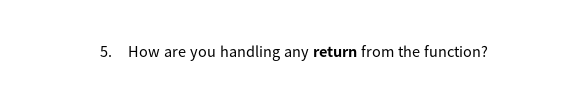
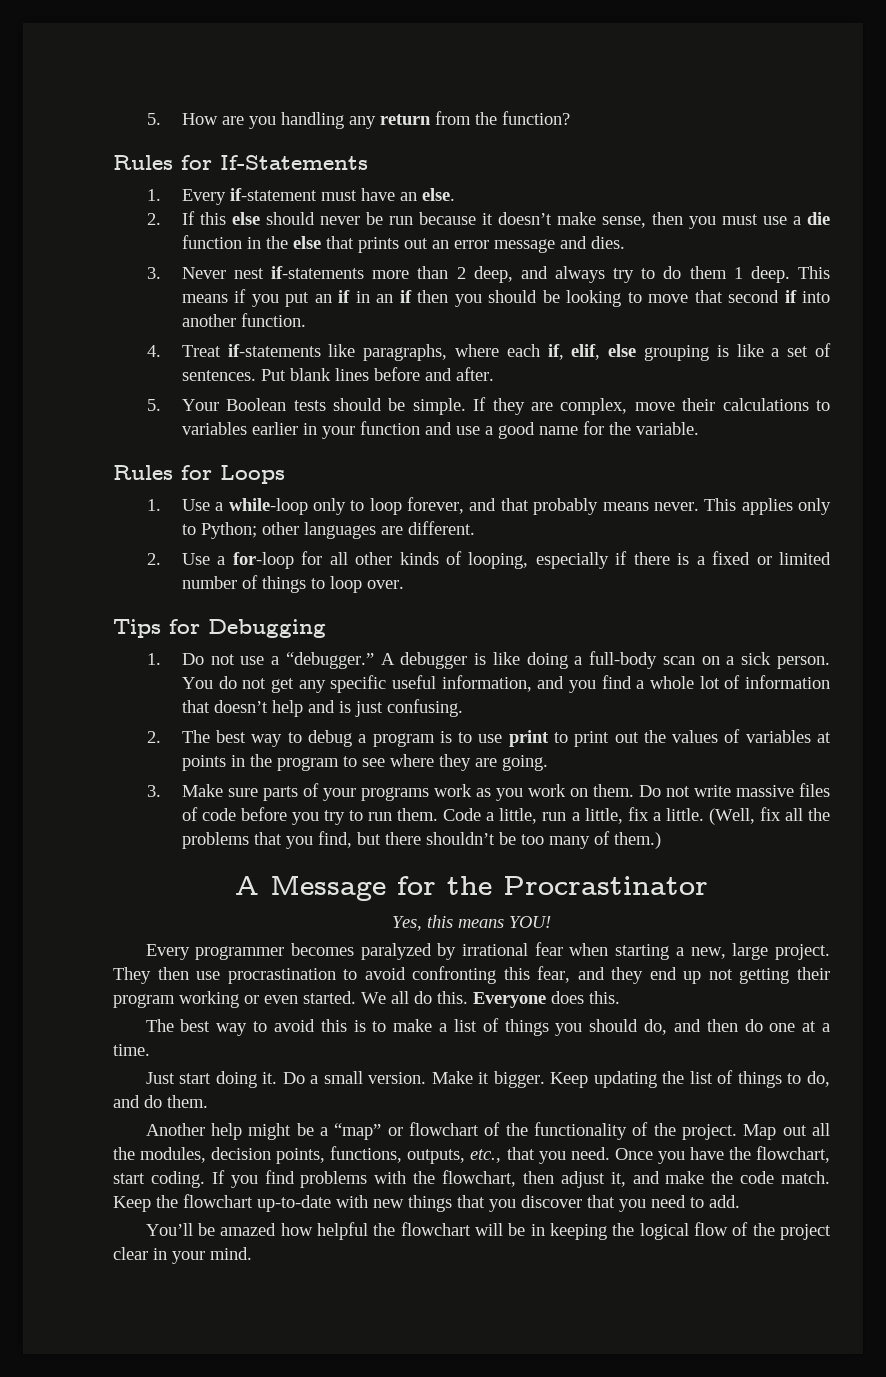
+ Rules for If-Statements
+ 1. Every if-statement must have an else.
+ 2. If this else should never be run because it doesn’t make sense, then you must use a die function in the else that prints out an error message and dies.
+ 3. Never nest if-statements more than 2 deep, and always try to do them 1 deep. This means if you put an if in an if then you should be looking to move that second if into another function.
+ 4. Treat if-statements like paragraphs, where each if, elif, else grouping is like a set of sentences. Put blank lines before and after.
+ 5. Your Boolean tests should be simple. If they are complex, move their calculations to variables earlier in your function and use a good name for the variable.
+ Rules for Loops
+ 1. Use a while-loop only to loop forever, and that probably means never. This applies only to Python; other languages are different.
+ 2. Use a for-loop for all other kinds of looping, especially if there is a fixed or limited number of things to loop over.
+ Tips for Debugging
+ 1. Do not use a “debugger.” A debugger is like doing a full-body scan on a sick person. You do not get any specific useful information, and you find a whole lot of information that doesn’t help and is just confusing.
+ 2. The best way to debug a program is to use print to print out the values of variables at points in the program to see where they are going.
+ 3. Make sure parts of your programs work as you work on them. Do not write massive files of code before you try to run them. Code a little, run a little, fix a little. (Well, fix all the problems that you find, but there shouldn’t be too many of them.)
+ A Message for the Procrastinator
+ Yes, this means YOU!
+ Every programmer becomes paralyzed by irrational fear when starting a new, large project. They then use procrastination to avoid confronting this fear, and they end up not getting their program working or even started. We all do this. Everyone does this.
+ The best way to avoid this is to make a list of things you should do, and then do one at a time.
+ Just start doing it. Do a small version. Make it bigger. Keep updating the list of things to do, and do them.
+ Another help might be a “map” or flowchart of the functionality of the project. Map out all the modules, decision points, functions, outputs, etc., that you need. Once you have the flowchart, start coding. If you find problems with the flowchart, then adjust it, and make the code match. Keep the flowchart up-to-date with new things that you discover that you need to add.
+ You’ll be amazed how helpful the flowchart will be in keeping the logical flow of the project clear in your mind.

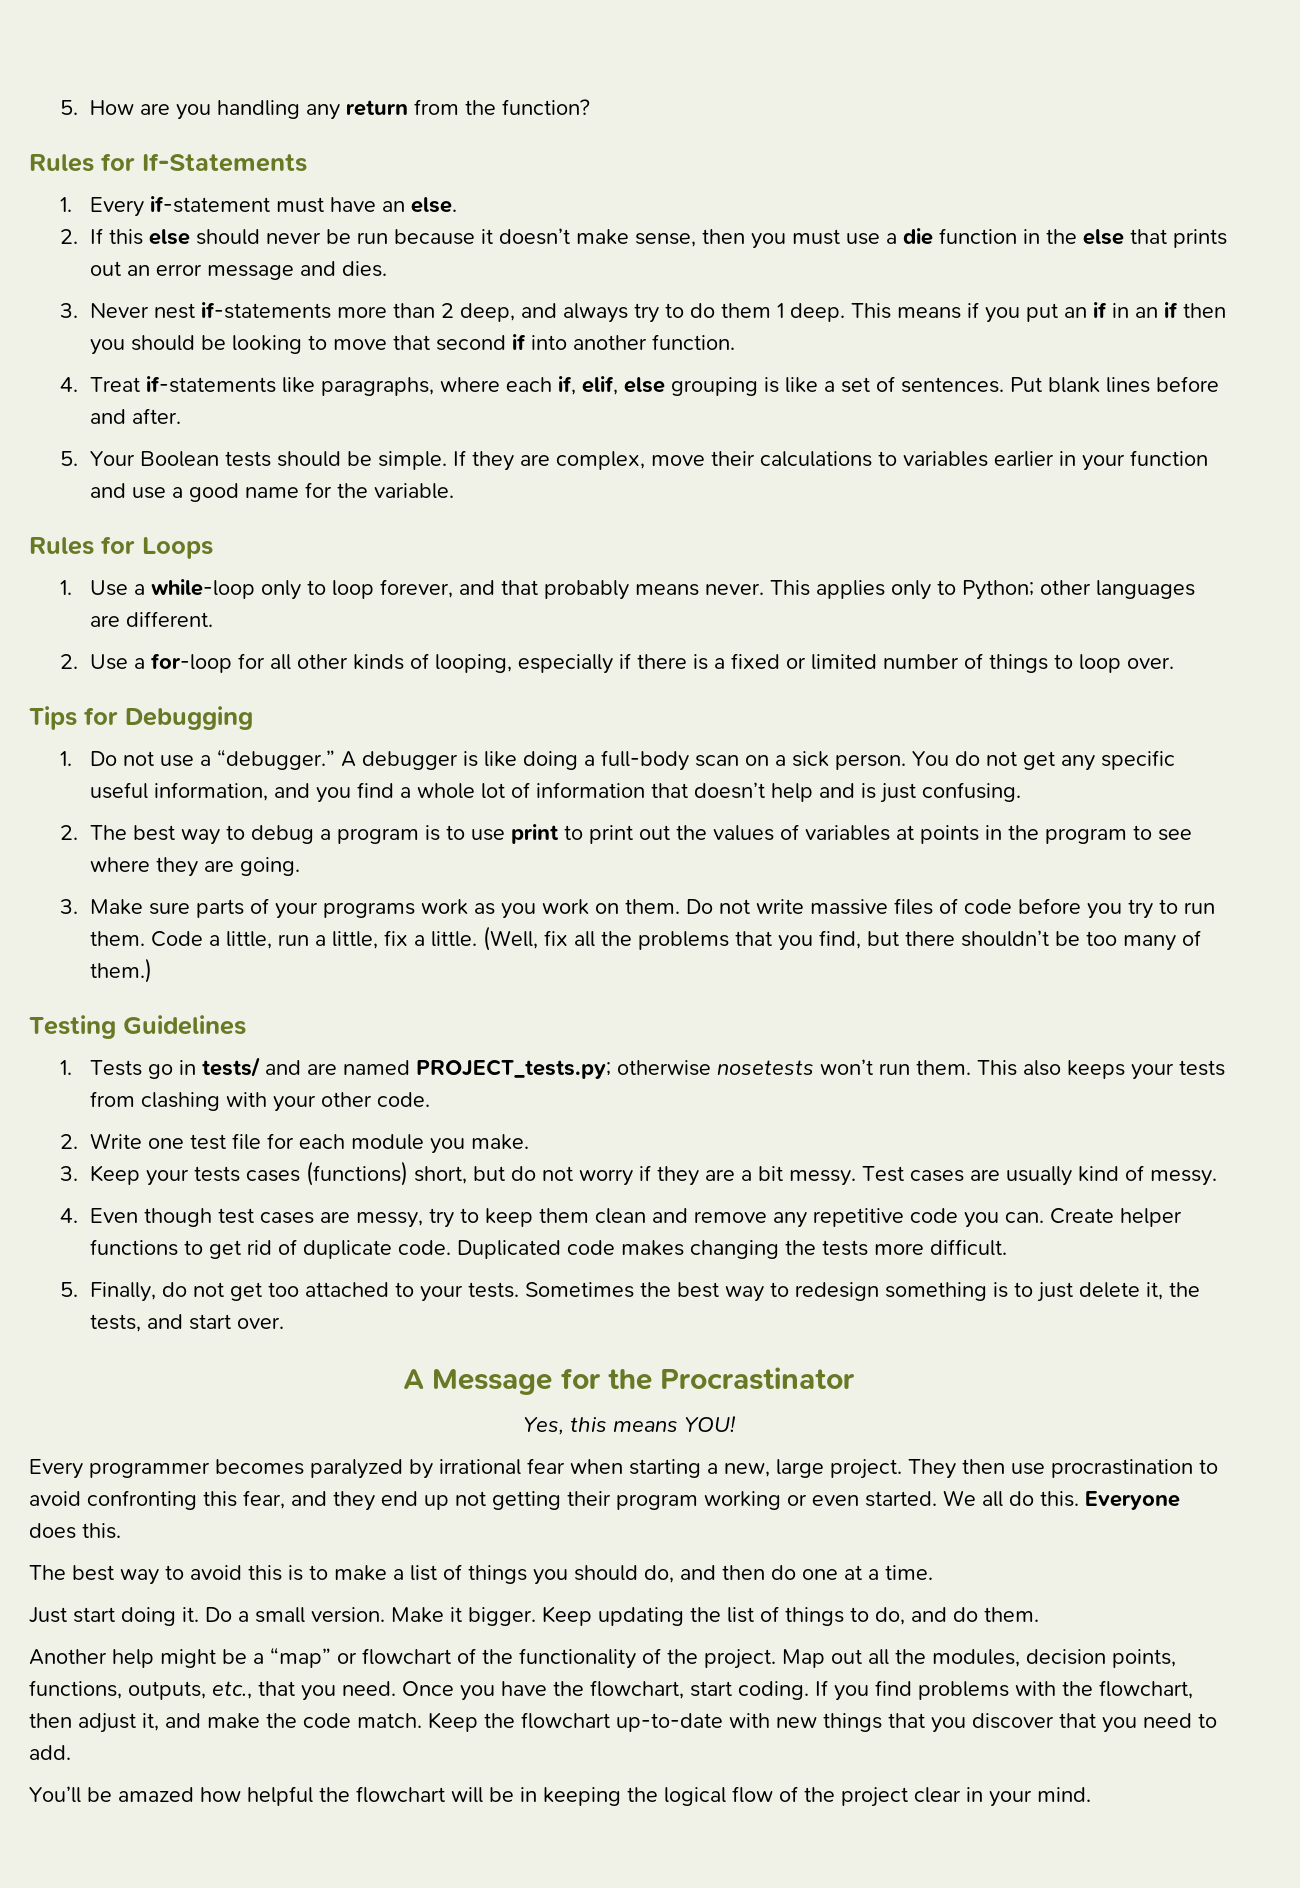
+ Testing Guidelines
+ 1. Tests go in tests/ and are named PROJECT_tests.py; otherwise nosetests won’t run them. This also keeps your tests from clashing with your other code.
+ 2. Write one test file for each module you make.
+ 3. Keep your tests cases (functions) short, but do not worry if they are a bit messy. Test cases are usually kind of messy.
+ 4. Even though test cases are messy, try to keep them clean and remove any repetitive code you can. Create helper functions to get rid of duplicate code. Duplicated code makes changing the tests more difficult.
+ 5. Finally, do not get too attached to your tests. Sometimes the best way to redesign something is to just delete it, the tests, and start over.

